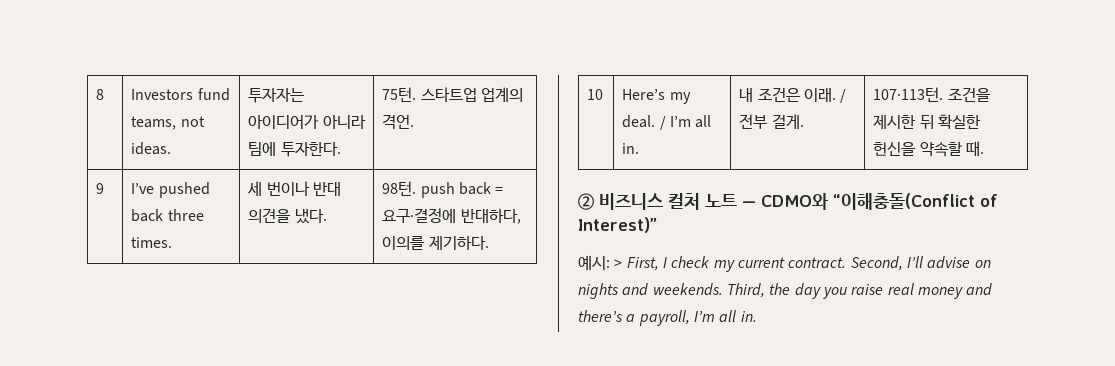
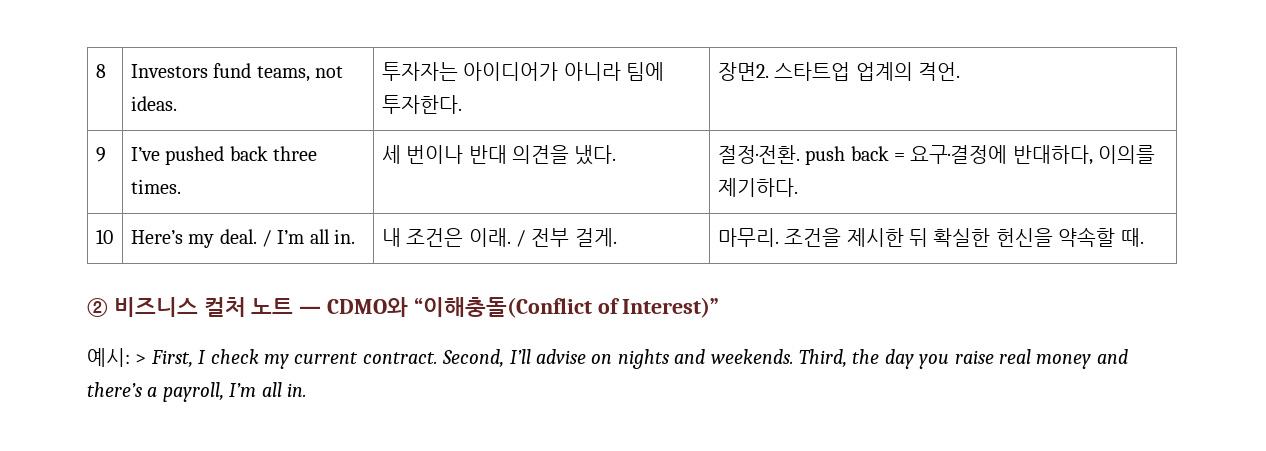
- 8 | Investors fund teams, not ideas. | 투자자는 아이디어가 아니라 팀에 투자한다. | 75턴. 스타트업 업계의 격언.
+ 8 | Investors fund teams, not ideas. | 투자자는 아이디어가 아니라 팀에 투자한다. | 장면2. 스타트업 업계의 격언.
- 9 | I’ve pushed back three times. | 세 번이나 반대 의견을 냈다. | 98턴. push back = 요구·결정에 반대하다, 이의를 제기하다.
+ 9 | I’ve pushed back three times. | 세 번이나 반대 의견을 냈다. | 절정·전환. push back = 요구·결정에 반대하다, 이의를 제기하다.
- 10 | Here’s my deal. / I’m all in. | 내 조건은 이래. / 전부 걸게. | 107·113턴. 조건을 제시한 뒤 확실한 헌신을 약속할 때.
+ 10 | Here’s my deal. / I’m all in. | 내 조건은 이래. / 전부 걸게. | 마무리. 조건을 제시한 뒤 확실한 헌신을 약속할 때.

